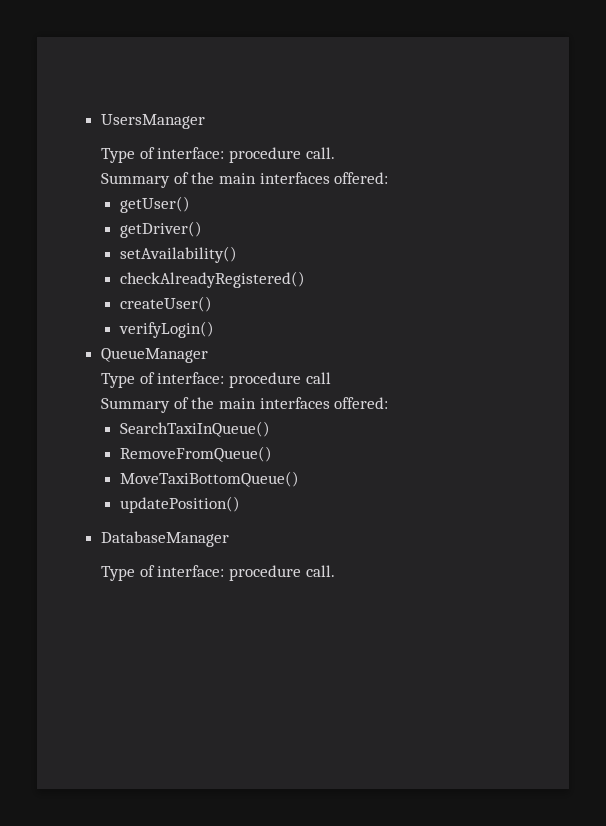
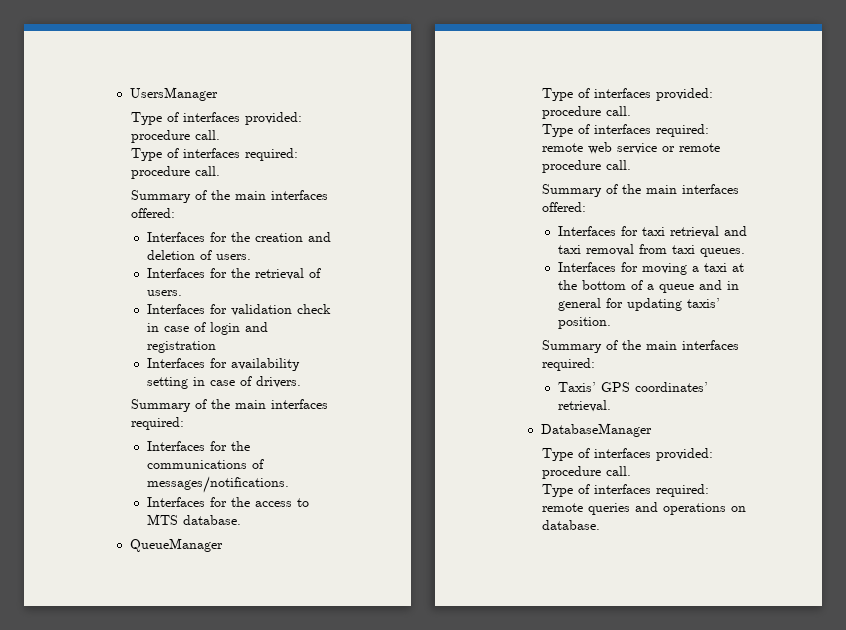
  UsersManager
- Type of interface: procedure call.
+ Type of interfaces provided: procedure call.
+ Type of interfaces required: procedure call.
  Summary of the main interfaces offered:
- getUser()
- getDriver()
- setAvailability()
- checkAlreadyRegistered()
- createUser()
- verifyLogin()
+ Interfaces for the creation and deletion of users.
+ Interfaces for the retrieval of users.
+ Interfaces for validation check in case of login and registration
+ Interfaces for availability setting in case of drivers.
+ Summary of the main interfaces required:
+ Interfaces for the communications of messages/notifications.
+ Interfaces for the access to MTS database.
  QueueManager
- Type of interface: procedure call
+ Type of interfaces provided: procedure call.
+ Type of interfaces required: remote web service or remote procedure call.
  Summary of the main interfaces offered:
- SearchTaxiInQueue()
- RemoveFromQueue()
- MoveTaxiBottomQueue()
- updatePosition()
+ Interfaces for taxi retrieval and taxi removal from taxi queues.
+ Interfaces for moving a taxi at the bottom of a queue and in general for updating taxis’ position.
+ Summary of the main interfaces required:
+ Taxis’ GPS coordinates’ retrieval.
  DatabaseManager
- Type of interface: procedure call.
+ Type of interfaces provided: procedure call.
+ Type of interfaces required: remote queries and operations on database.

